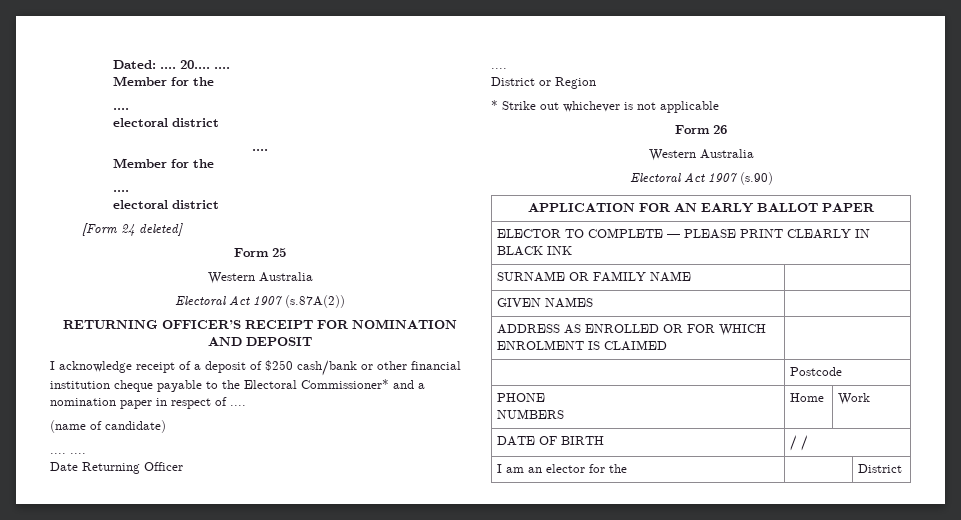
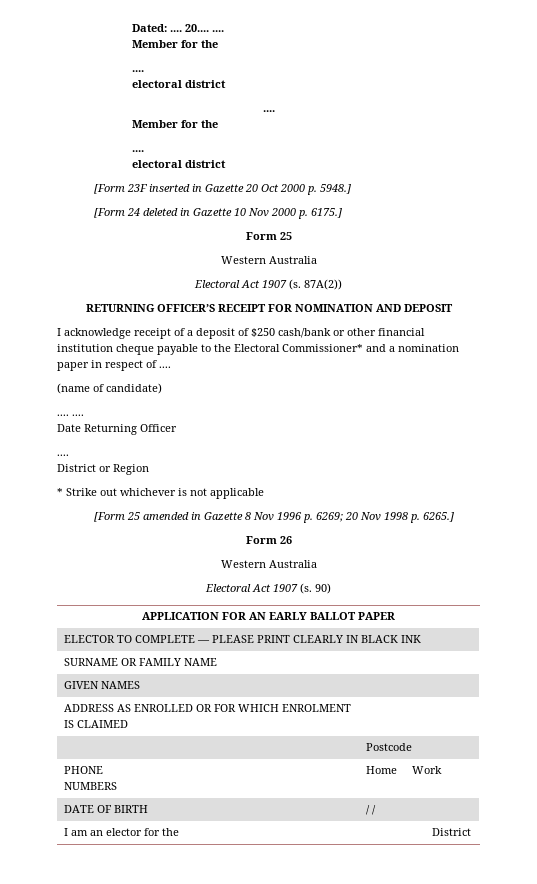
- [Form 24 deleted]
+ [Form 23F inserted in Gazette 20 Oct 2000 p. 5948.]
+ [Form 24 deleted in Gazette 10 Nov 2000 p. 6175.]
- Electoral Act 1907 (s.87A(2))
+ Electoral Act 1907 (s. 87A(2))
+ [Form 25 amended in Gazette 8 Nov 1996 p. 6269; 20 Nov 1998 p. 6265.]
- Electoral Act 1907 (s.90)
+ Electoral Act 1907 (s. 90)

